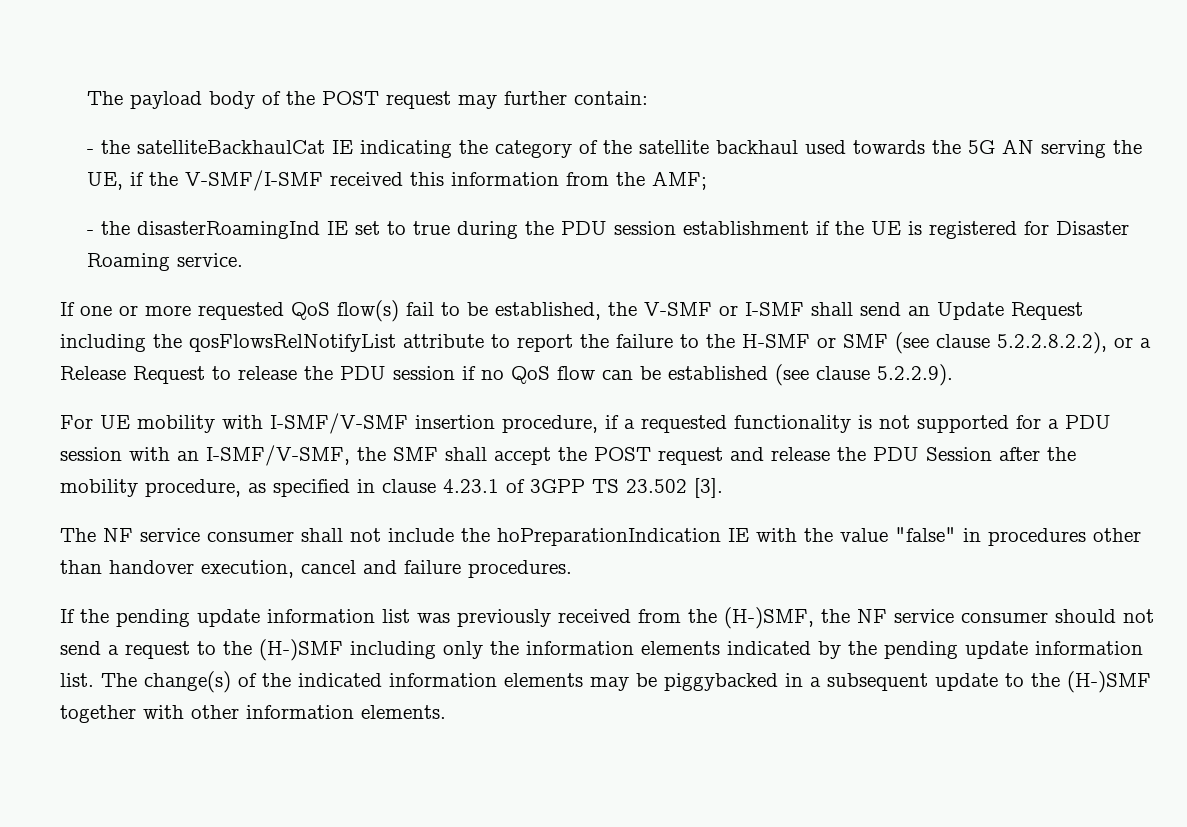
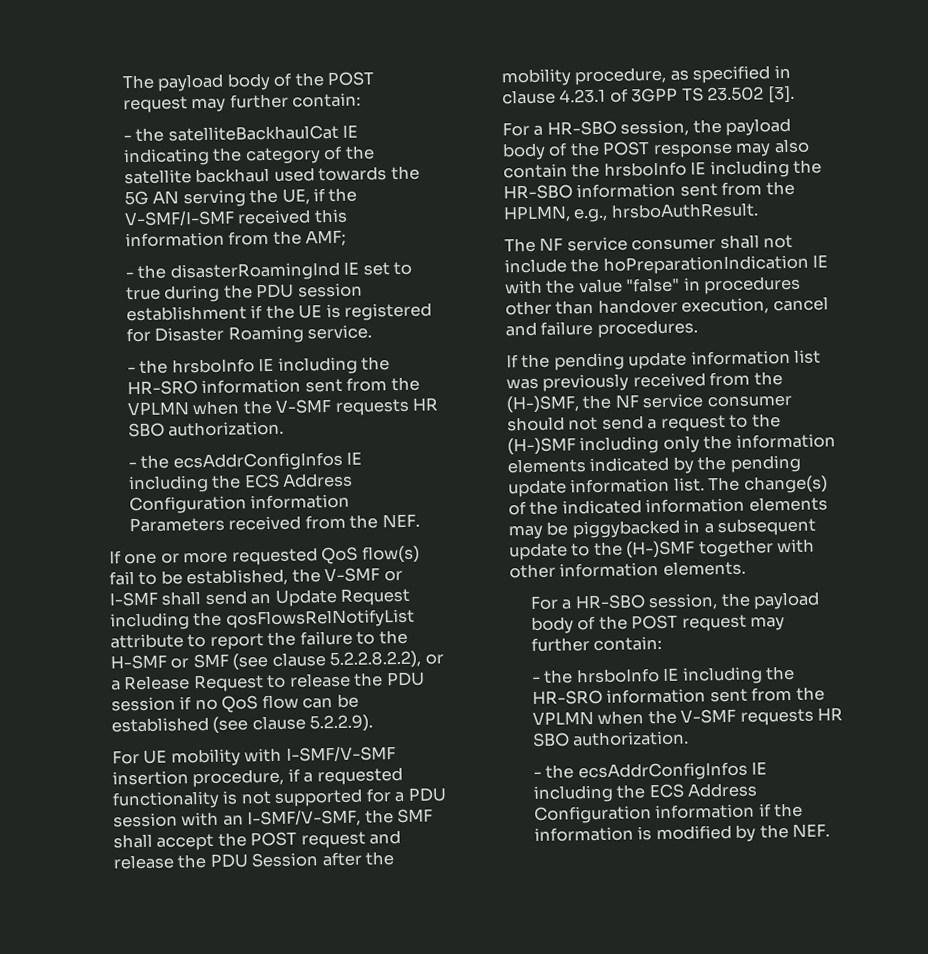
  - the disasterRoamingInd IE set to true during the PDU session establishment if the UE is registered for Disaster Roaming service.
+ - the hrsboInfo IE including the HR-SRO information sent from the VPLMN when the V-SMF requests HR SBO authorization.
+ - the ecsAddrConfigInfos IE including the ECS Address Configuration information Parameters received from the NEF.
+ For a HR-SBO session, the payload body of the POST response may also contain the hrsboInfo IE including the HR-SBO information sent from the HPLMN, e.g., hrsboAuthResult.
+ For a HR-SBO session, the payload body of the POST request may further contain:
+ - the hrsboInfo IE including the HR-SRO information sent from the VPLMN when the V-SMF requests HR SBO authorization.
+ - the ecsAddrConfigInfos IE including the ECS Address Configuration information if the information is modified by the NEF.

